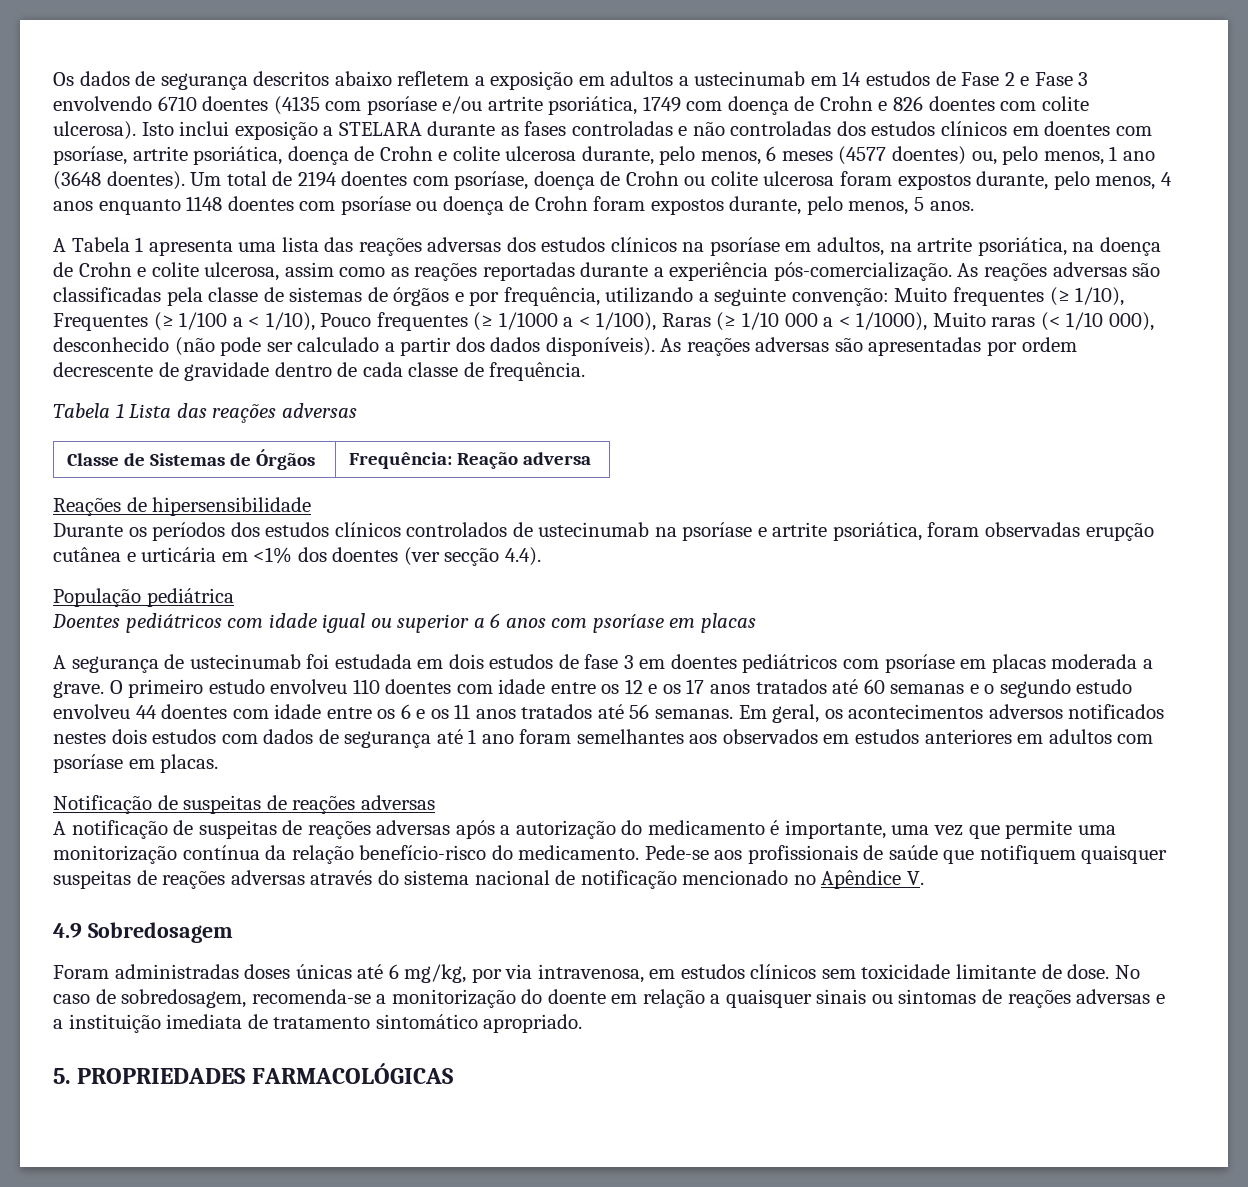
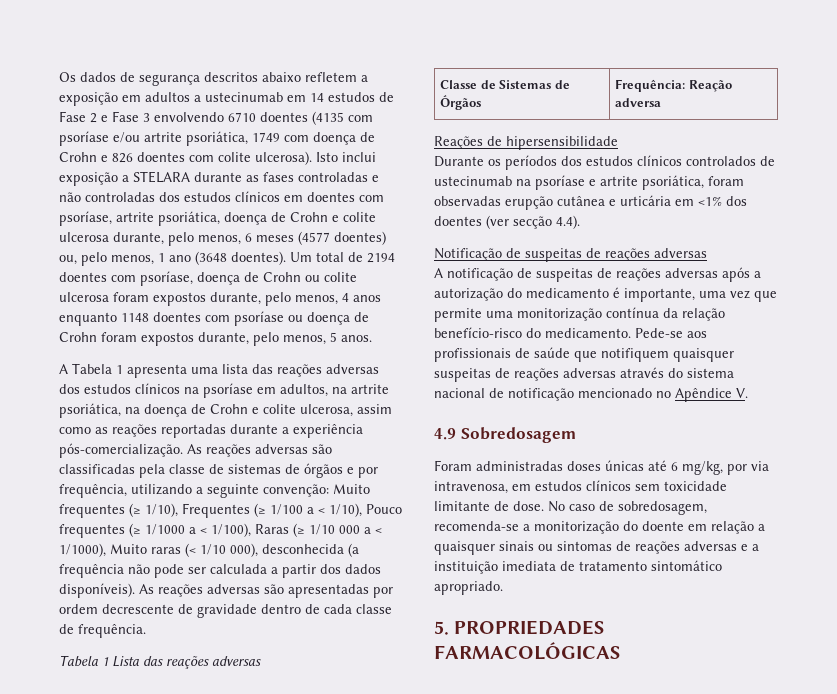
- As reações adversas são classificadas pela classe de sistemas de órgãos e por frequência, utilizando a seguinte convenção: Muito frequentes (≥ 1/10), Frequentes (≥ 1/100 a < 1/10), Pouco frequentes (≥ 1/1000 a < 1/100), Raras (≥ 1/10 000 a < 1/1000), Muito raras (< 1/10 000), desconhecido (não pode ser calculado a partir dos dados disponíveis).
+ As reações adversas são classificadas pela classe de sistemas de órgãos e por frequência, utilizando a seguinte convenção: Muito frequentes (≥ 1/10), Frequentes (≥ 1/100 a < 1/10), Pouco frequentes (≥ 1/1000 a < 1/100), Raras (≥ 1/10 000 a < 1/1000), Muito raras (< 1/10 000), desconhecida (a frequência não pode ser calculada a partir dos dados disponíveis).
- População pediátrica
- Doentes pediátricos com idade igual ou superior a 6 anos com psoríase em placas
- A segurança de ustecinumab foi estudada em dois estudos de fase 3 em doentes pediátricos com psoríase em placas moderada a grave. O primeiro estudo envolveu 110 doentes com idade entre os 12 e os 17 anos tratados até 60 semanas e o segundo estudo envolveu 44 doentes com idade entre os 6 e os 11 anos tratados até 56 semanas. Em geral, os acontecimentos adversos notificados nestes dois estudos com dados de segurança até 1 ano foram semelhantes aos observados em estudos anteriores em adultos com psoríase em placas.

